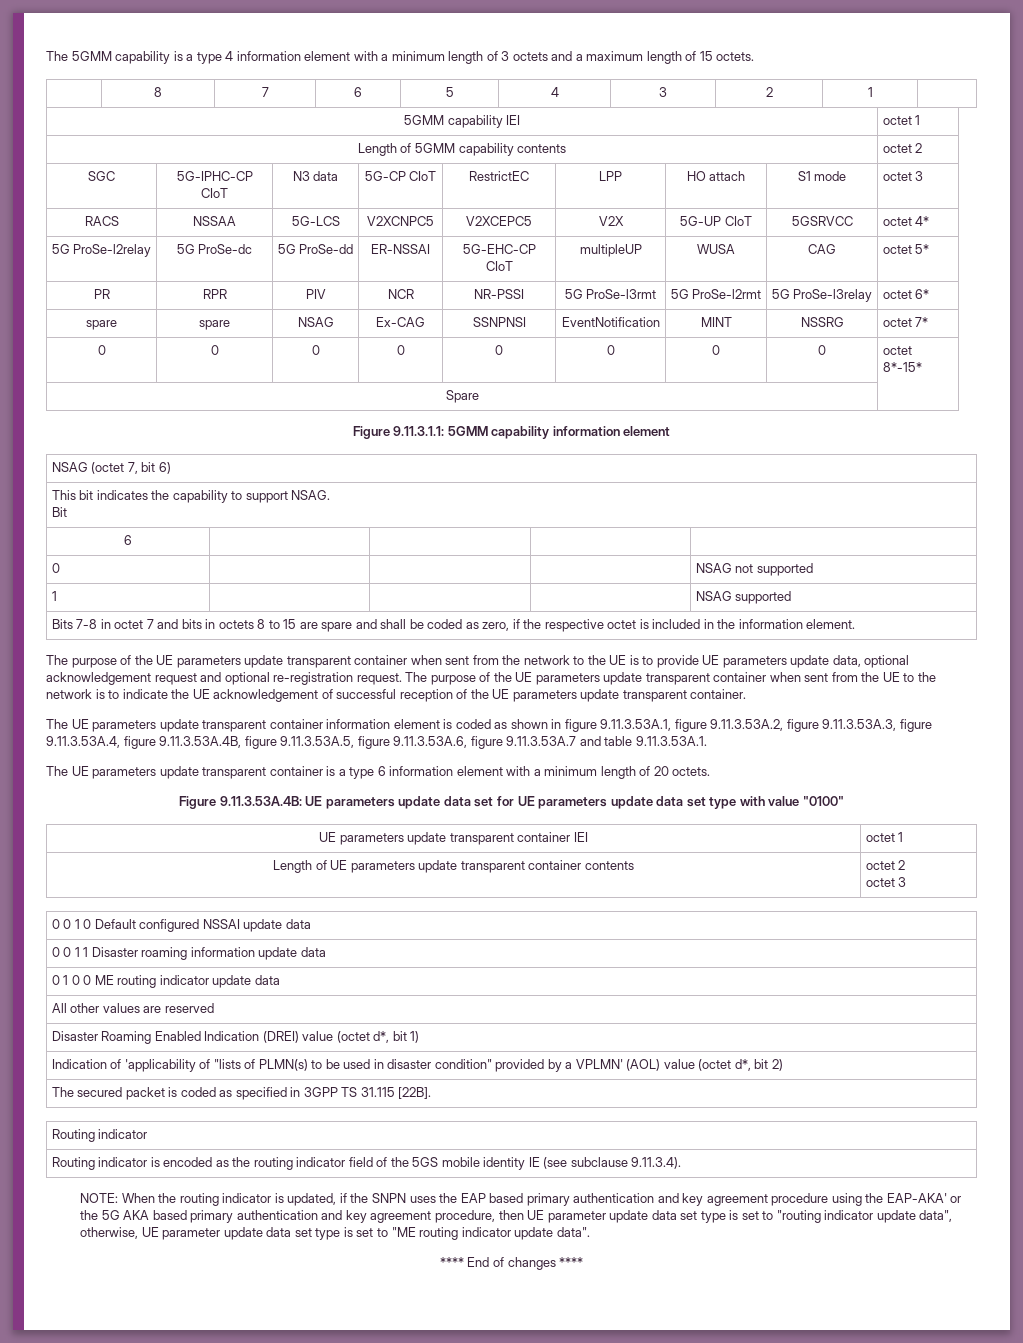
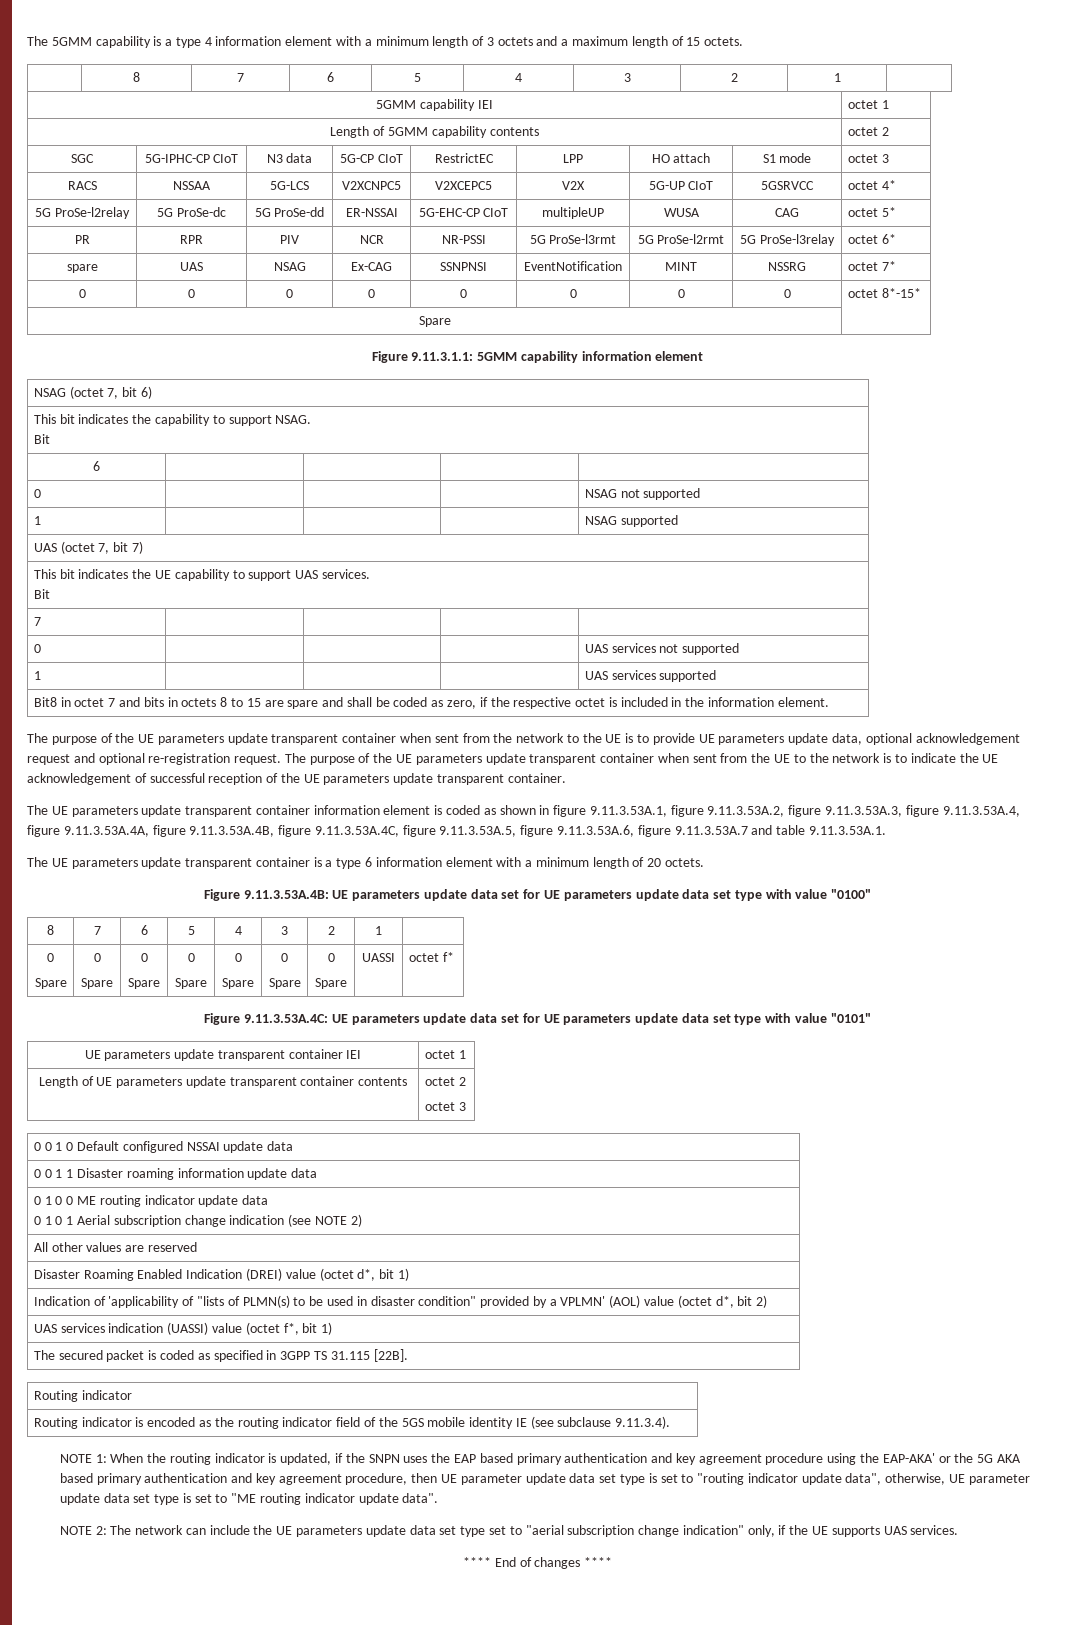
- spare | spare | NSAG | Ex-CAG | SSNPNSI | EventNotification | MINT | NSSRG | octet 7*
+ spare | UAS | NSAG | Ex-CAG | SSNPNSI | EventNotification | MINT | NSSRG | octet 7*
- Bits 7-8 in octet 7 and bits in octets 8 to 15 are spare and shall be coded as zero, if the respective octet is included in the information element.
+ UAS (octet 7, bit 7)
+ This bit indicates the UE capability to support UAS services.
+ Bit
+ 7 | | | |
+ 0 | | | | UAS services not supported
+ 1 | | | | UAS services supported
+ Bit8 in octet 7 and bits in octets 8 to 15 are spare and shall be coded as zero, if the respective octet is included in the information element.
- The UE parameters update transparent container information element is coded as shown in figure 9.11.3.53A.1, figure 9.11.3.53A.2, figure 9.11.3.53A.3, figure 9.11.3.53A.4, figure 9.11.3.53A.4B, figure 9.11.3.53A.5, figure 9.11.3.53A.6, figure 9.11.3.53A.7 and table 9.11.3.53A.1.
+ The UE parameters update transparent container information element is coded as shown in figure 9.11.3.53A.1, figure 9.11.3.53A.2, figure 9.11.3.53A.3, figure 9.11.3.53A.4, figure 9.11.3.53A.4A, figure 9.11.3.53A.4B, figure 9.11.3.53A.4C, figure 9.11.3.53A.5, figure 9.11.3.53A.6, figure 9.11.3.53A.7 and table 9.11.3.53A.1.
  Figure 9.11.3.53A.4B: UE parameters update data set for UE parameters update data set type with value "0100"
+ 8 | 7 | 6 | 5 | 4 | 3 | 2 | 1 |
+ 0
+ Spare | 0
+ Spare | 0
+ Spare | 0
+ Spare | 0
+ Spare | 0
+ Spare | 0
+ Spare | UASSI | octet f*
+ Figure 9.11.3.53A.4C: UE parameters update data set for UE parameters update data set type with value "0101"
  0 1 0 0 ME routing indicator update data
+ 0 1 0 1 Aerial subscription change indication (see NOTE 2)
+ UAS services indication (UASSI) value (octet f*, bit 1)
- NOTE:
+ NOTE 1:
+ NOTE 2: The network can include the UE parameters update data set type set to "aerial subscription change indication" only, if the UE supports UAS services.

